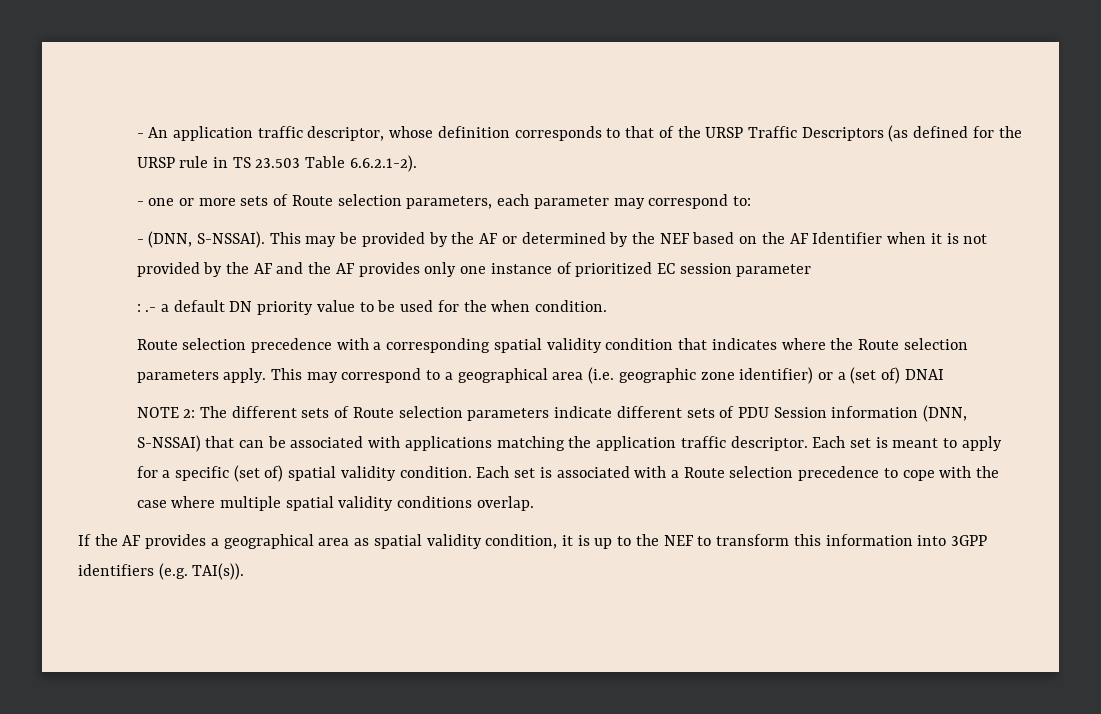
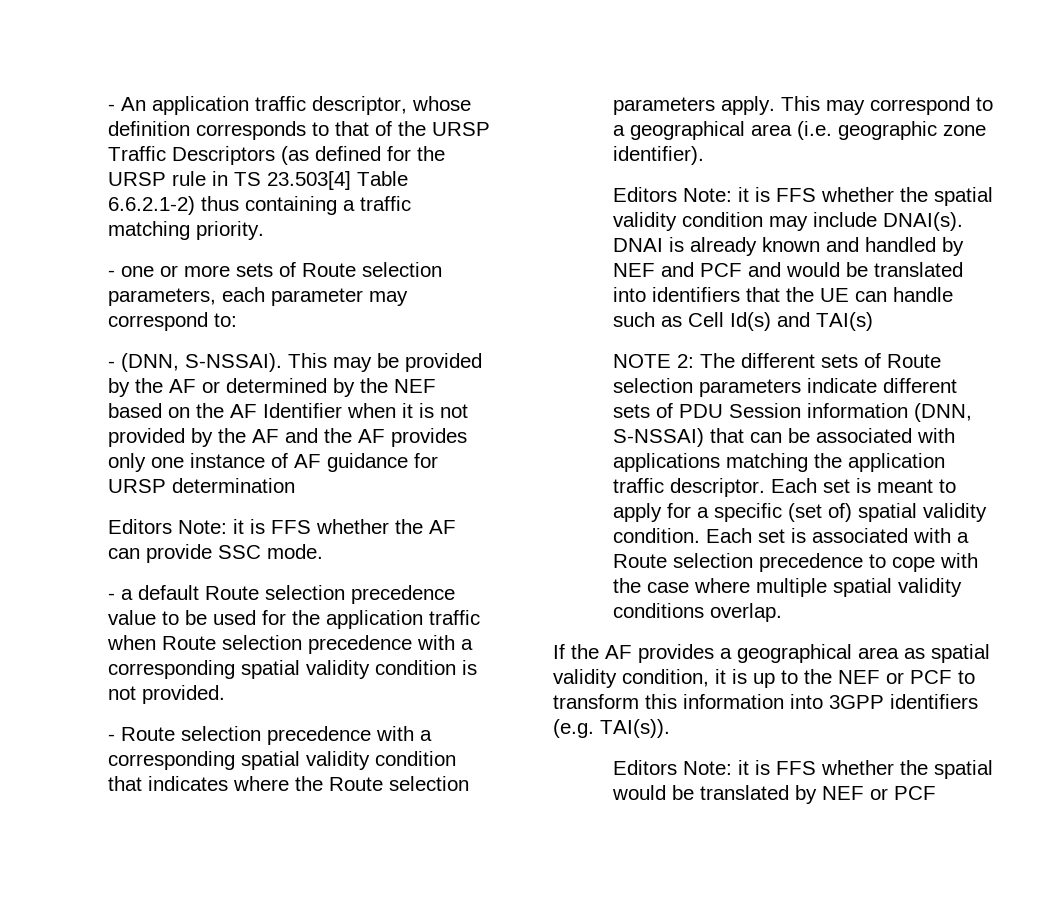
- - An application traffic descriptor, whose definition corresponds to that of the URSP Traffic Descriptors (as defined for the URSP rule in TS 23.503 Table 6.6.2.1-2).
+ - An application traffic descriptor, whose definition corresponds to that of the URSP Traffic Descriptors (as defined for the URSP rule in TS 23.503[4] Table 6.6.2.1-2) thus containing a traffic matching priority.
- This may be provided by the AF or determined by the NEF based on the AF Identifier when it is not provided by the AF and the AF provides only one instance of prioritized EC session parameter
- : .- a default DN priority value to be used for the when condition.
- Route selection precedence with a corresponding spatial validity condition that indicates where the Route selection parameters apply.
+ This may be provided by the AF or determined by the NEF based on the AF Identifier when it is not provided by the AF and the AF provides only one instance of AF guidance for URSP determination
+ Editors Note: it is FFS whether the AF can provide SSC mode.
+ - a default Route selection precedence value to be used for the application traffic when Route selection precedence with a corresponding spatial validity condition is not provided.
+ - Route selection precedence with a corresponding spatial validity condition that indicates where the Route selection parameters apply.
- This may correspond to a geographical area (i.e. geographic zone identifier) or a (set of) DNAI
+ This may correspond to a geographical area (i.e. geographic zone identifier).
+ Editors Note: it is FFS whether the spatial validity condition may include DNAI(s). DNAI is already known and handled by NEF and PCF and would be translated into identifiers that the UE can handle such as Cell Id(s) and TAI(s)
- If the AF provides a geographical area as spatial validity condition, it is up to the NEF to transform this information into 3GPP identifiers (e.g. TAI(s)).
+ If the AF provides a geographical area as spatial validity condition, it is up to the NEF or PCF to transform this information into 3GPP identifiers (e.g. TAI(s)).
+ Editors Note: it is FFS whether the spatial would be translated by NEF or PCF

